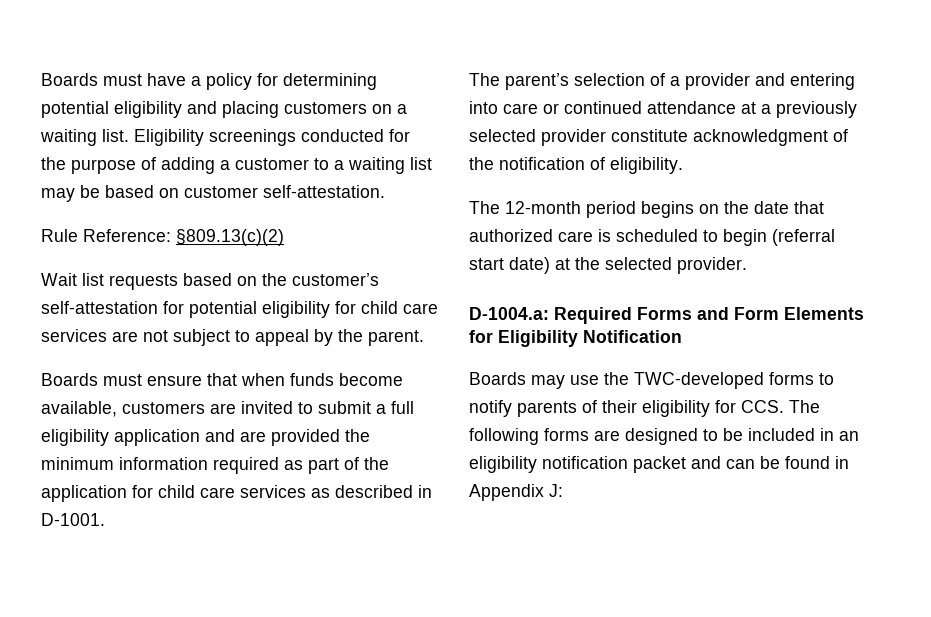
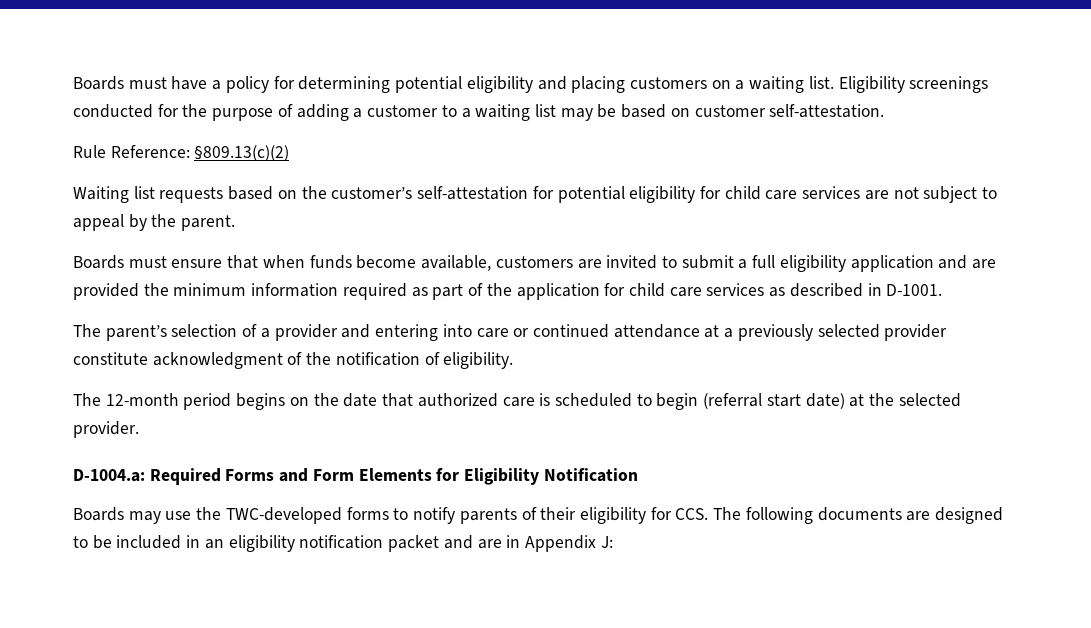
- Wait list requests based on the customer’s self-attestation for potential eligibility for child care services are not subject to appeal by the parent.
+ Waiting list requests based on the customer’s self-attestation for potential eligibility for child care services are not subject to appeal by the parent.
- Boards may use the TWC-developed forms to notify parents of their eligibility for CCS. The following forms are designed to be included in an eligibility notification packet and can be found in Appendix J:
+ Boards may use the TWC-developed forms to notify parents of their eligibility for CCS. The following documents are designed to be included in an eligibility notification packet and are in Appendix J:

